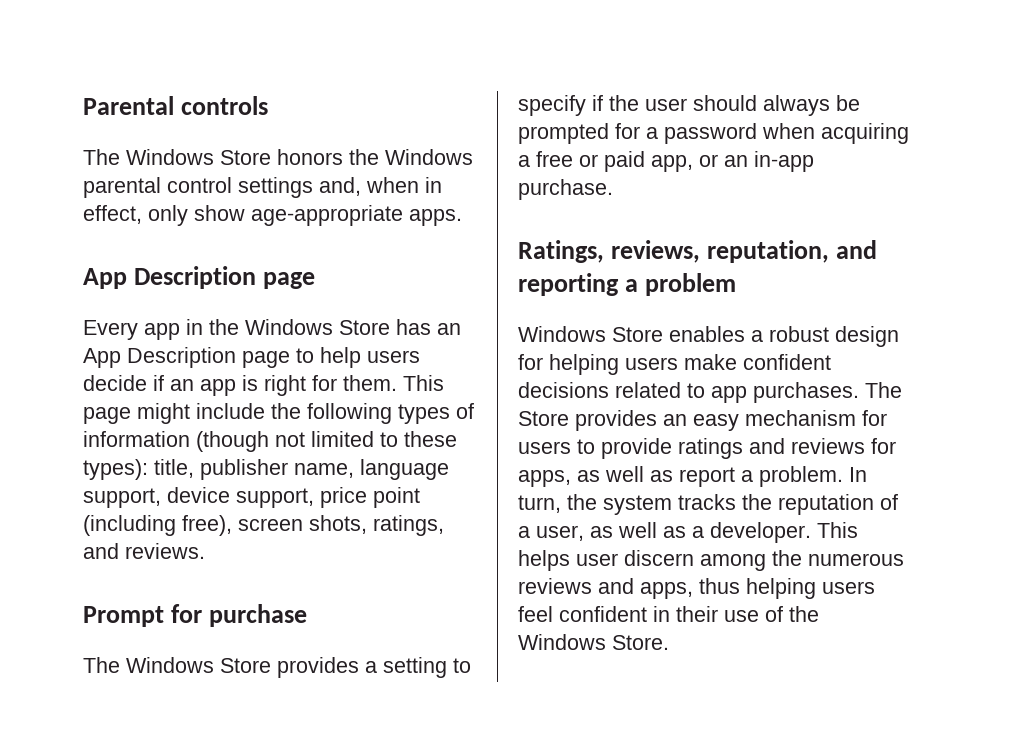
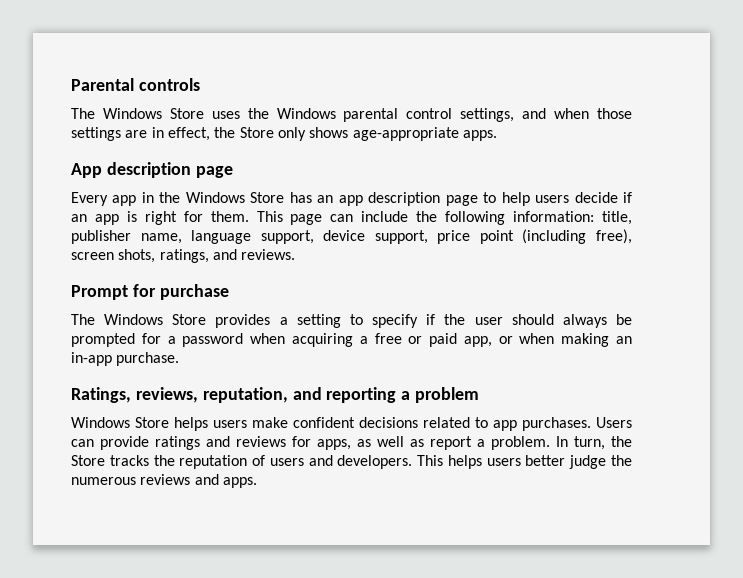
- The Windows Store honors the Windows parental control settings and, when in effect, only show age-appropriate apps.
- App Description page
+ The Windows Store uses the Windows parental control settings, and when those settings are in effect, the Store only shows age-appropriate apps.
+ App description page
- Every app in the Windows Store has an App Description page to help users decide if an app is right for them.
+ Every app in the Windows Store has an app description page to help users decide if an app is right for them.
- This page might include the following types of information (though not limited to these types): title, publisher name, language support, device support, price point (including free), screen shots, ratings, and reviews.
+ This page can include the following information: title, publisher name, language support, device support, price point (including free), screen shots, ratings, and reviews.
- The Windows Store provides a setting to specify if the user should always be prompted for a password when acquiring a free or paid app, or an in-app purchase.
+ The Windows Store provides a setting to specify if the user should always be prompted for a password when acquiring a free or paid app, or when making an in-app purchase.
- Windows Store enables a robust design for helping users make confident decisions related to app purchases.
+ Windows Store helps users make confident decisions related to app purchases.
- The Store provides an easy mechanism for users to provide ratings and reviews for apps, as well as report a problem.
+ Users can provide ratings and reviews for apps, as well as report a problem.
- In turn, the system tracks the reputation of a user, as well as a developer. This helps user discern among the numerous reviews and apps, thus helping users feel confident in their use of the Windows Store.
+ In turn, the Store tracks the reputation of users and developers. This helps users better judge the numerous reviews and apps.

